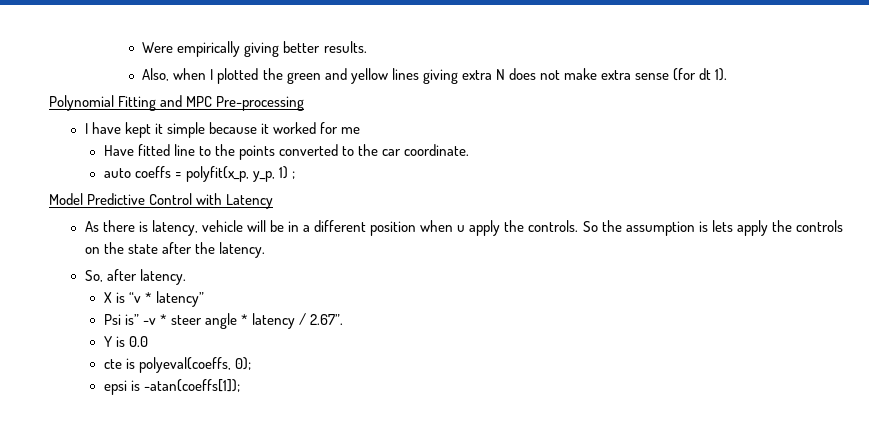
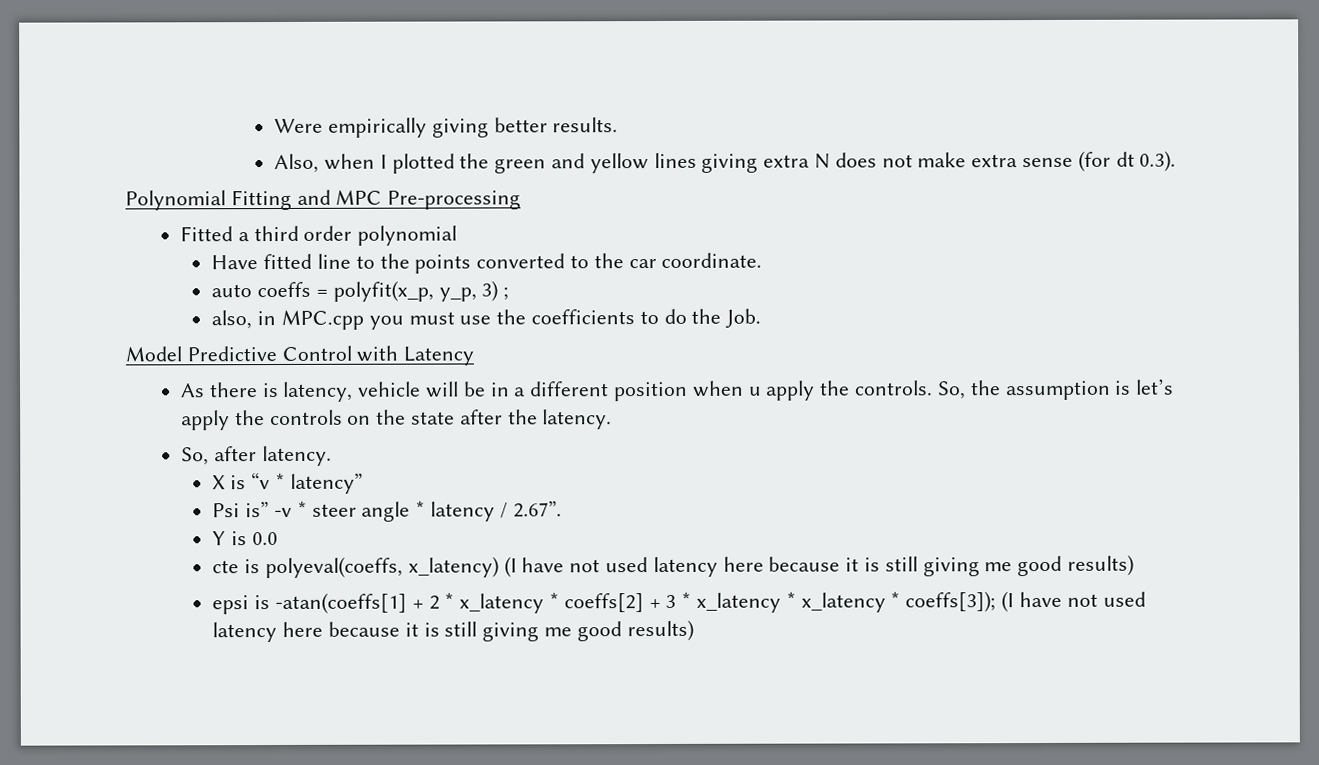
- Also, when I plotted the green and yellow lines giving extra N does not make extra sense (for dt 1).
+ Also, when I plotted the green and yellow lines giving extra N does not make extra sense (for dt 0.3).
- I have kept it simple because it worked for me
+ Fitted a third order polynomial
- auto coeffs = polyfit(x_p, y_p, 1) ;
+ auto coeffs = polyfit(x_p, y_p, 3) ;
+ also, in MPC.cpp you must use the coefficients to do the Job.
- So the assumption is lets apply the controls on the state after the latency.
+ So, the assumption is let’s apply the controls on the state after the latency.
- cte is polyeval(coeffs, 0);
- epsi is -atan(coeffs[1]);
+ cte is polyeval(coeffs, x_latency) (I have not used latency here because it is still giving me good results)
+ epsi is -atan(coeffs[1] + 2 * x_latency * coeffs[2] + 3 * x_latency * x_latency * coeffs[3]); (I have not used latency here because it is still giving me good results)

